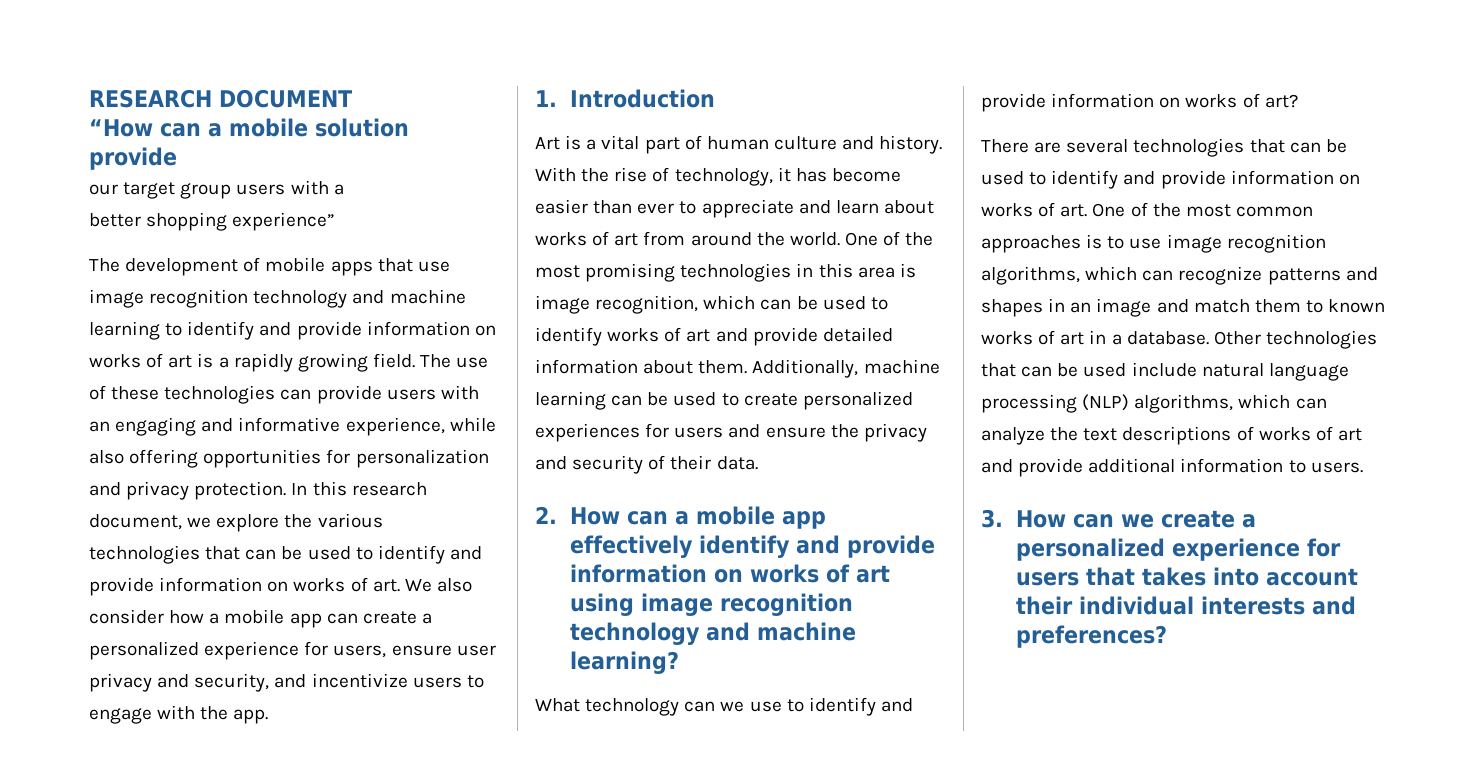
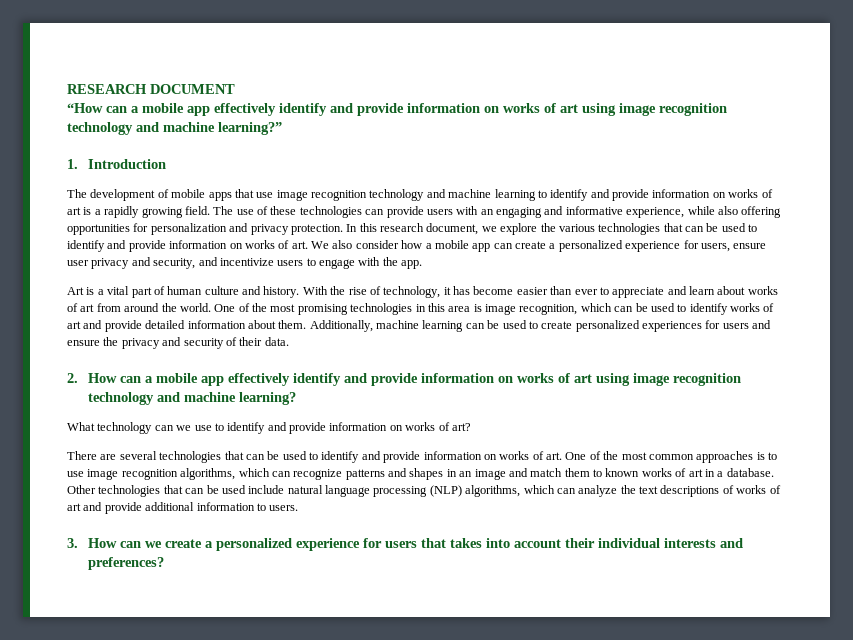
- “How can a mobile solution provide
- our target group users with a
- better shopping experience”
+ “How can a mobile app effectively identify and provide information on works of art using image recognition technology and machine learning?”
+ 1. Introduction
- 1. Introduction

